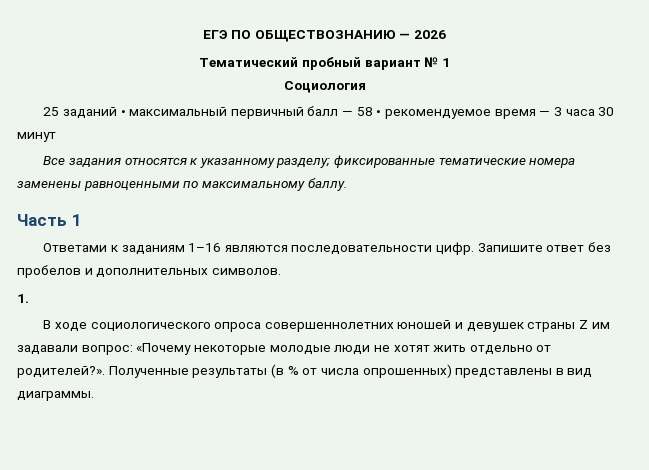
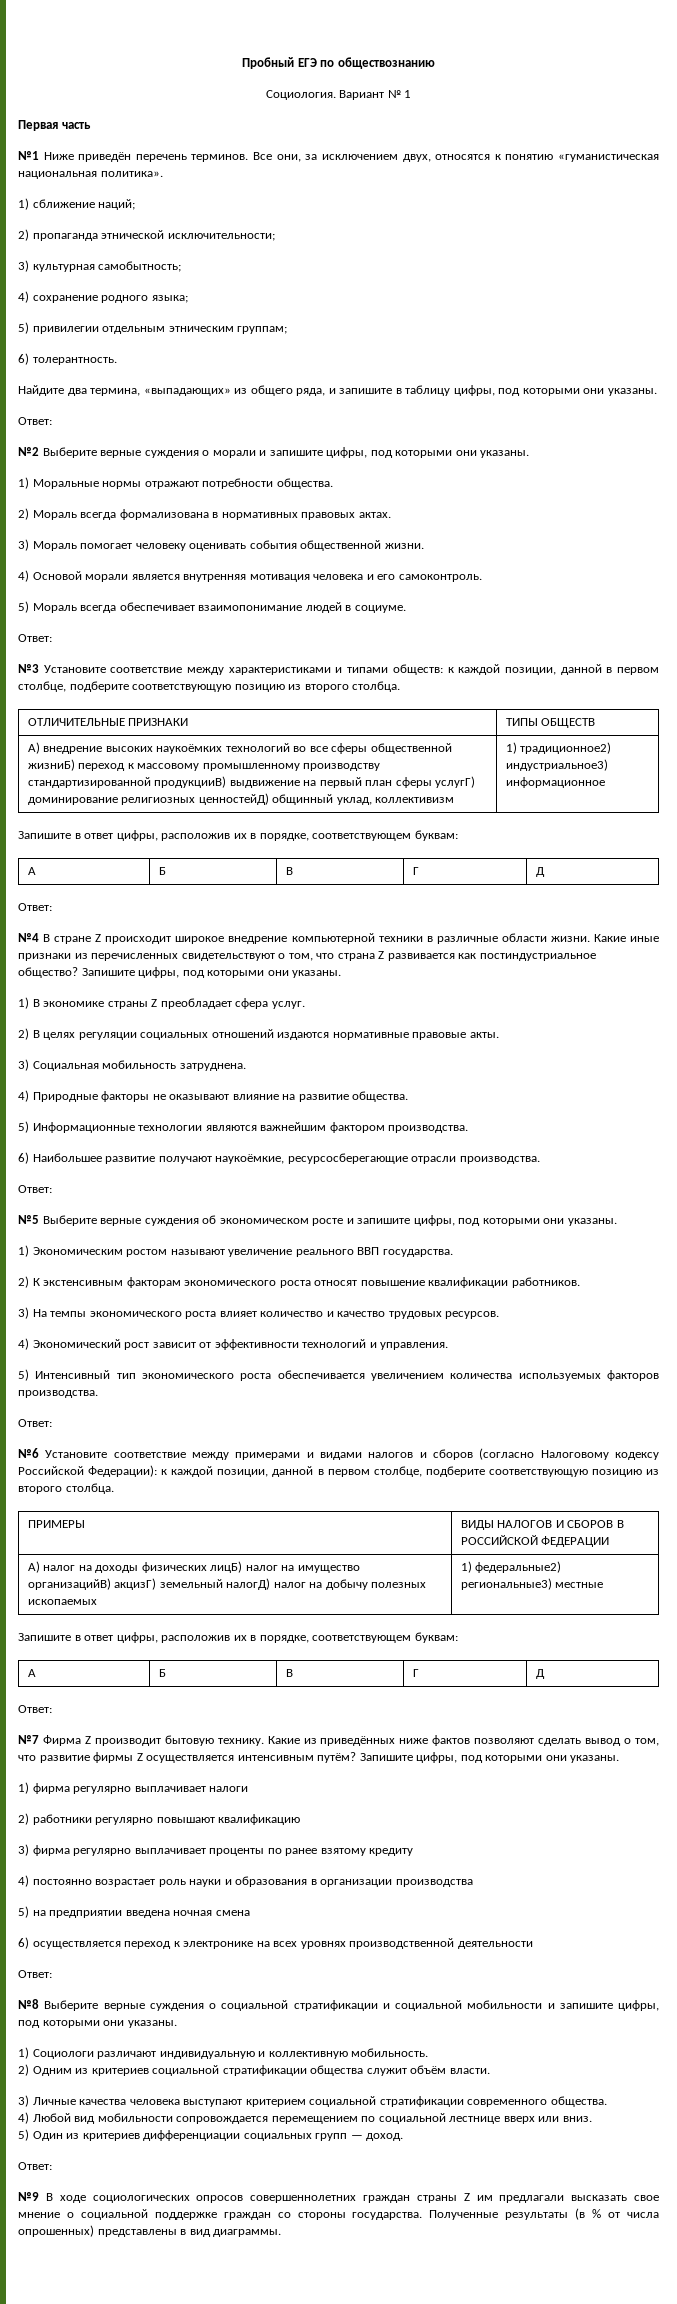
- ЕГЭ ПО ОБЩЕСТВОЗНАНИЮ — 2026
- Тематический пробный вариант № 1
- Социология
- 25 заданий • максимальный первичный балл — 58 • рекомендуемое время — 3 часа 30 минут
- Все задания относятся к указанному разделу; фиксированные тематические номера заменены равноценными по максимальному баллу.
- Часть 1
- Ответами к заданиям 1–16 являются последовательности цифр. Запишите ответ без пробелов и дополнительных символов.
- 1.
- В ходе социологического опроса совершеннолетних юношей и девушек страны Z им задавали вопрос: «Почему некоторые молодые люди не хотят жить отдельно от родителей?».
+ Пробный ЕГЭ по обществознанию
+ Социология. Вариант № 1
+ Первая часть
+ №1 Ниже приведён перечень терминов. Все они, за исключением двух, относятся к понятию «гуманистическая национальная политика».
+ 1) сближение наций;
+ 2) пропаганда этнической исключительности;
+ 3) культурная самобытность;
+ 4) сохранение родного языка;
+ 5) привилегии отдельным этническим группам;
+ 6) толерантность.
+ Найдите два термина, «выпадающих» из общего ряда, и запишите в таблицу цифры, под которыми они указаны.
+ Ответ:
+ №2 Выберите верные суждения о морали и запишите цифры, под которыми они указаны.
+ 1) Моральные нормы отражают потребности общества.
+ 2) Мораль всегда формализована в нормативных правовых актах.
+ 3) Мораль помогает человеку оценивать события общественной жизни.
+ 4) Основой морали является внутренняя мотивация человека и его самоконтроль.
+ 5) Мораль всегда обеспечивает взаимопонимание людей в социуме.
+ Ответ:
+ №3 Установите соответствие между характеристиками и типами обществ: к каждой позиции, данной в первом столбце, подберите соответствующую позицию из второго столбца.
+ ОТЛИЧИТЕЛЬНЫЕ ПРИЗНАКИ | ТИПЫ ОБЩЕСТВ
+ А) внедрение высоких наукоёмких технологий во все сферы общественной жизниБ) переход к массовому промышленному производству стандартизированной продукцииВ) выдвижение на первый план сферы услугГ) доминирование религиозных ценностейД) общинный уклад, коллективизм | 1) традиционное2) индустриальное3) информационное
+ Запишите в ответ цифры, расположив их в порядке, соответствующем буквам:
+ A | Б | В | Г | Д
+ Ответ:
+ №4 В стране Z происходит широкое внедрение компьютерной техники в различные области жизни. Какие иные признаки из перечисленных свидетельствуют о том, что страна Z развивается как постиндустриальное общество? Запишите цифры, под которыми они указаны.
+ 1) В экономике страны Z преобладает сфера услуг.
+ 2) В целях регуляции социальных отношений издаются нормативные правовые акты.
+ 3) Социальная мобильность затруднена.
+ 4) Природные факторы не оказывают влияние на развитие общества.
+ 5) Информационные технологии являются важнейшим фактором производства.
+ 6) Наибольшее развитие получают наукоёмкие, ресурсосберегающие отрасли производства.
+ Ответ:
+ №5 Выберите верные суждения об экономическом росте и запишите цифры, под которыми они указаны.
+ 1) Экономическим ростом называют увеличение реального ВВП государства.
+ 2) К экстенсивным факторам экономического роста относят повышение квалификации работников.
+ 3) На темпы экономического роста влияет количество и качество трудовых ресурсов.
+ 4) Экономический рост зависит от эффективности технологий и управления.
+ 5) Интенсивный тип экономического роста обеспечивается увеличением количества используемых факторов производства.
+ Ответ:
+ №6 Установите соответствие между примерами и видами налогов и сборов (согласно Налоговому кодексу Российской Федерации): к каждой позиции, данной в первом столбце, подберите соответствующую позицию из второго столбца.
+ ПРИМЕРЫ | ВИДЫ НАЛОГОВ И СБОРОВ В РОССИЙСКОЙ ФЕДЕРАЦИИ
+ А) налог на доходы физических лицБ) налог на имущество организацийВ) акцизГ) земельный налогД) налог на добычу полезных ископаемых | 1) федеральные2) региональные3) местные
+ Запишите в ответ цифры, расположив их в порядке, соответствующем буквам:
+ A | Б | В | Г | Д
+ Ответ:
+ №7 Фирма Z производит бытовую технику. Какие из приведённых ниже фактов позволяют сделать вывод о том, что развитие фирмы Z осуществляется интенсивным путём? Запишите цифры, под которыми они указаны.
+ 1) фирма регулярно выплачивает налоги
+ 2) работники регулярно повышают квалификацию
+ 3) фирма регулярно выплачивает проценты по ранее взятому кредиту
+ 4) постоянно возрастает роль науки и образования в организации производства
+ 5) на предприятии введена ночная смена
+ 6) осуществляется переход к электронике на всех уровнях производственной деятельности
+ Ответ:
+ №8 Выберите верные суждения о социальной стратификации и социальной мобильности и запишите цифры, под которыми они указаны.
+ 1) Социологи различают индивидуальную и коллективную мобильность.
+ 2) Одним из критериев социальной стратификации общества служит объём власти.
+ 3) Личные качества человека выступают критерием социальной стратификации современного общества.
+ 4) Любой вид мобильности сопровождается перемещением по социальной лестнице вверх или вниз.
+ 5) Один из критериев дифференциации социальных групп — доход.
+ Ответ:
+ №9 В ходе социологических опросов совершеннолетних граждан страны Z им предлагали высказать свое мнение о социальной поддержке граждан со стороны государства.

